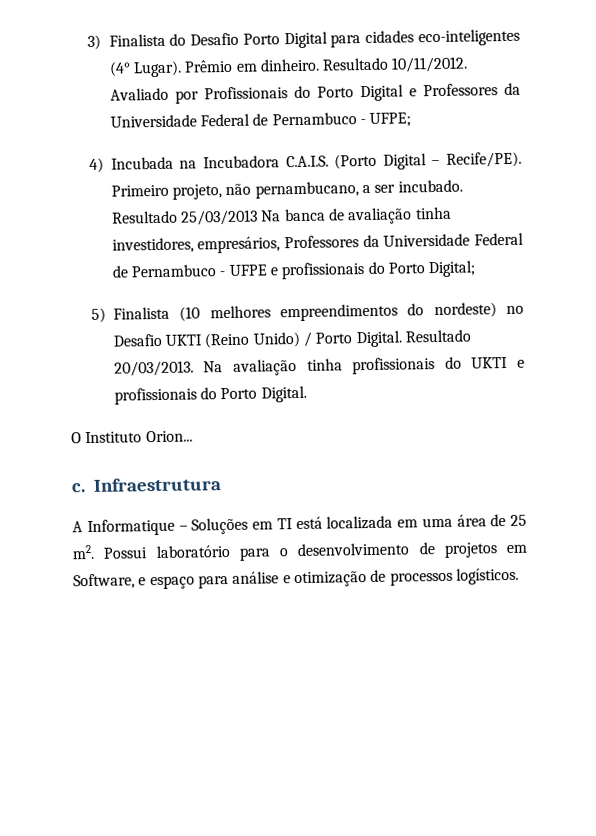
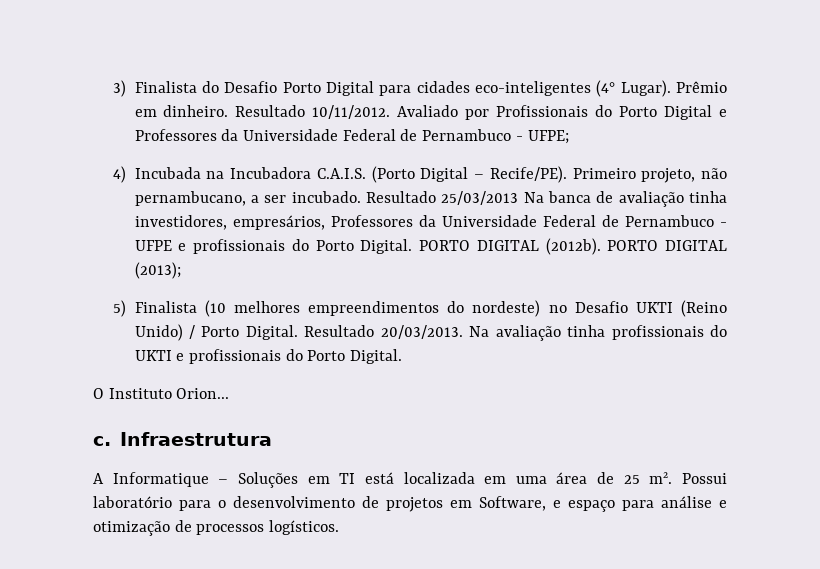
- Resultado 25/03/2013 Na banca de avaliação tinha investidores, empresários, Professores da Universidade Federal de Pernambuco - UFPE e profissionais do Porto Digital;
+ Resultado 25/03/2013 Na banca de avaliação tinha investidores, empresários, Professores da Universidade Federal de Pernambuco - UFPE e profissionais do Porto Digital. PORTO DIGITAL (2012b). PORTO DIGITAL (2013);

